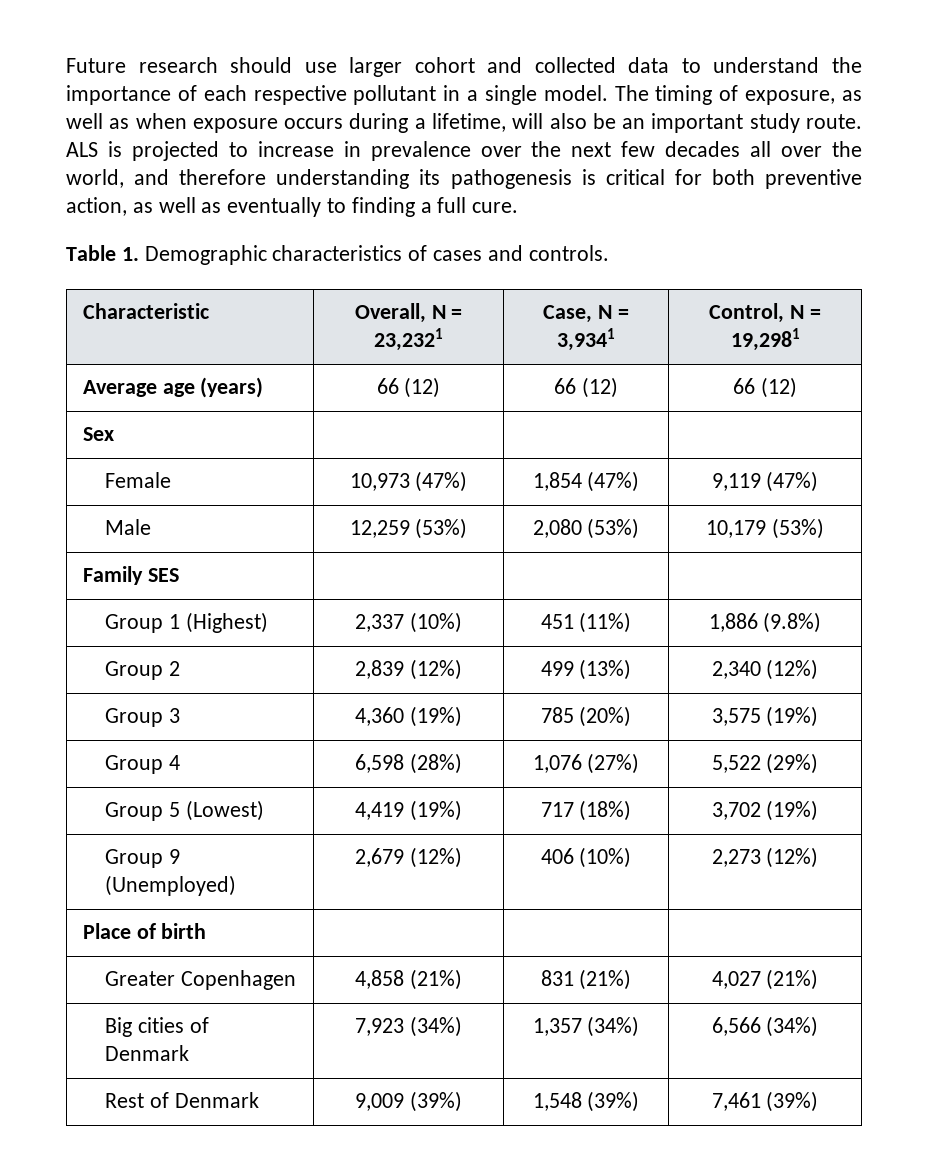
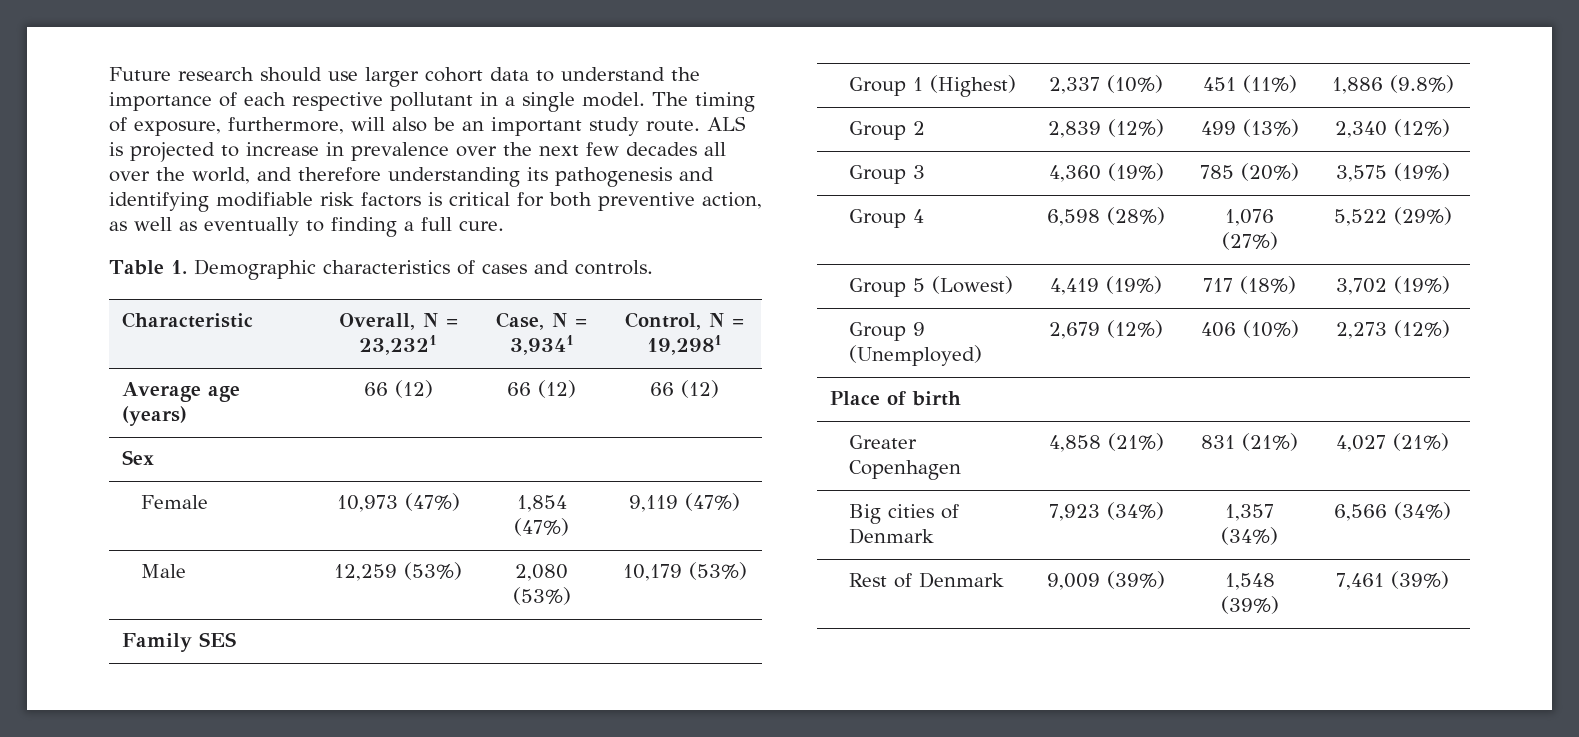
- Future research should use larger cohort and collected data to understand the importance of each respective pollutant in a single model.
+ Future research should use larger cohort data to understand the importance of each respective pollutant in a single model.
- The timing of exposure, as well as when exposure occurs during a lifetime, will also be an important study route.
+ The timing of exposure, furthermore, will also be an important study route.
- ALS is projected to increase in prevalence over the next few decades all over the world, and therefore understanding its pathogenesis is critical for both preventive action, as well as eventually to finding a full cure.
+ ALS is projected to increase in prevalence over the next few decades all over the world, and therefore understanding its pathogenesis and identifying modifiable risk factors is critical for both preventive action, as well as eventually to finding a full cure.

